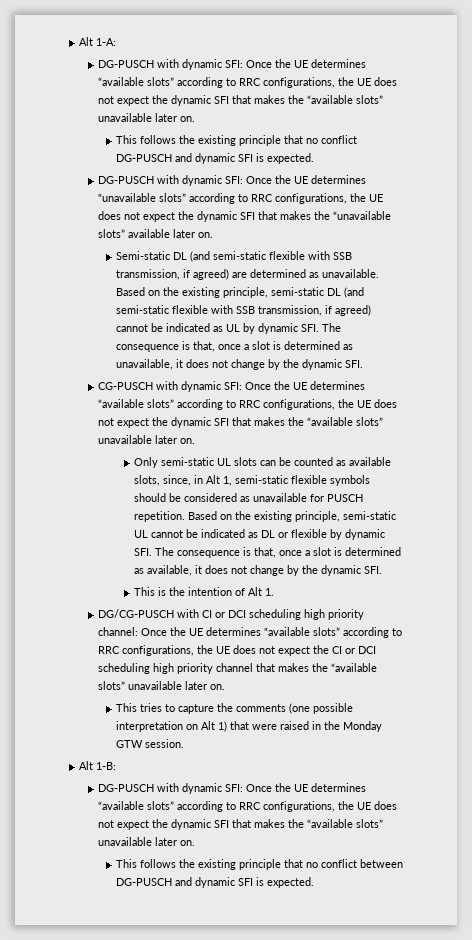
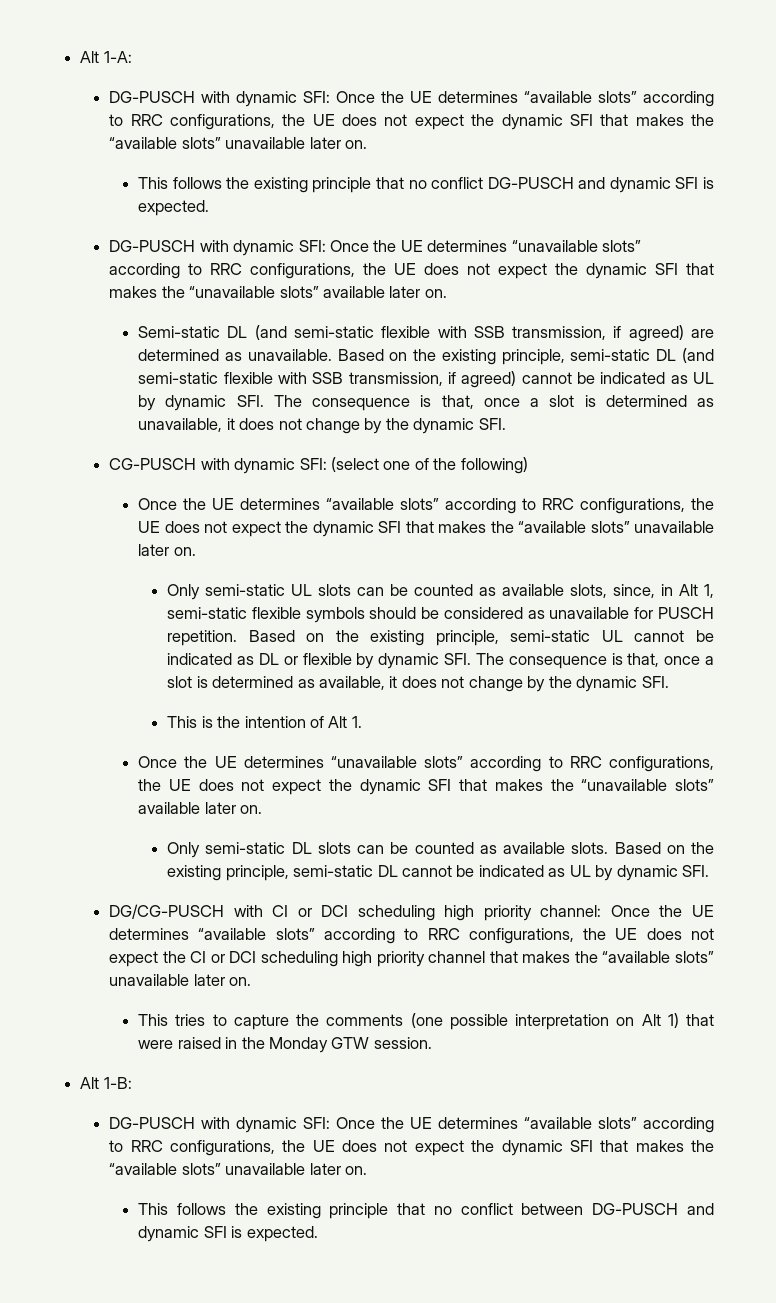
- CG-PUSCH with dynamic SFI: Once the UE determines “available slots” according to RRC configurations, the UE does not expect the dynamic SFI that makes the “available slots” unavailable later on.
+ CG-PUSCH with dynamic SFI: (select one of the following)
+ Once the UE determines “available slots” according to RRC configurations, the UE does not expect the dynamic SFI that makes the “available slots” unavailable later on.
  This is the intention of Alt 1.
+ Once the UE determines “unavailable slots” according to RRC configurations, the UE does not expect the dynamic SFI that makes the “unavailable slots” available later on.
+ Only semi-static DL slots can be counted as available slots. Based on the existing principle, semi-static DL cannot be indicated as UL by dynamic SFI.

